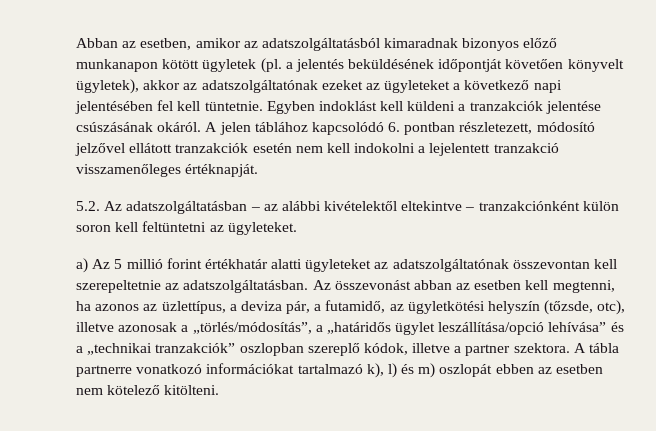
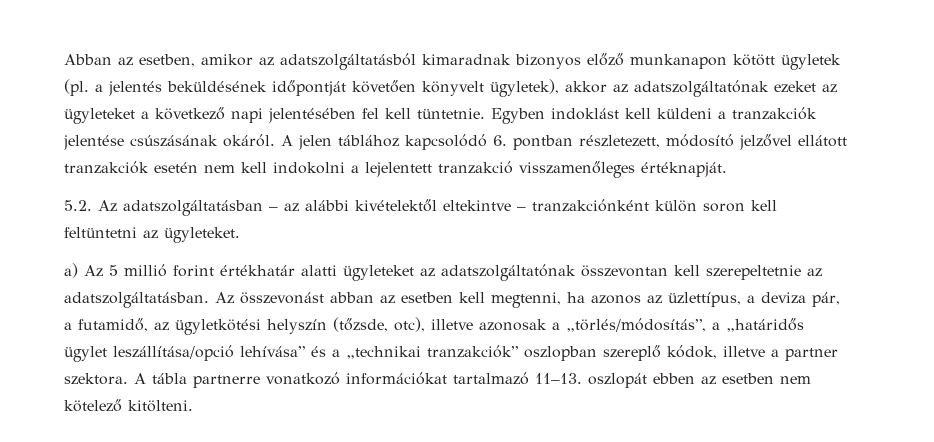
- A tábla partnerre vonatkozó információkat tartalmazó k), l) és m) oszlopát ebben az esetben nem kötelező kitölteni.
+ A tábla partnerre vonatkozó információkat tartalmazó 11–13. oszlopát ebben az esetben nem kötelező kitölteni.

